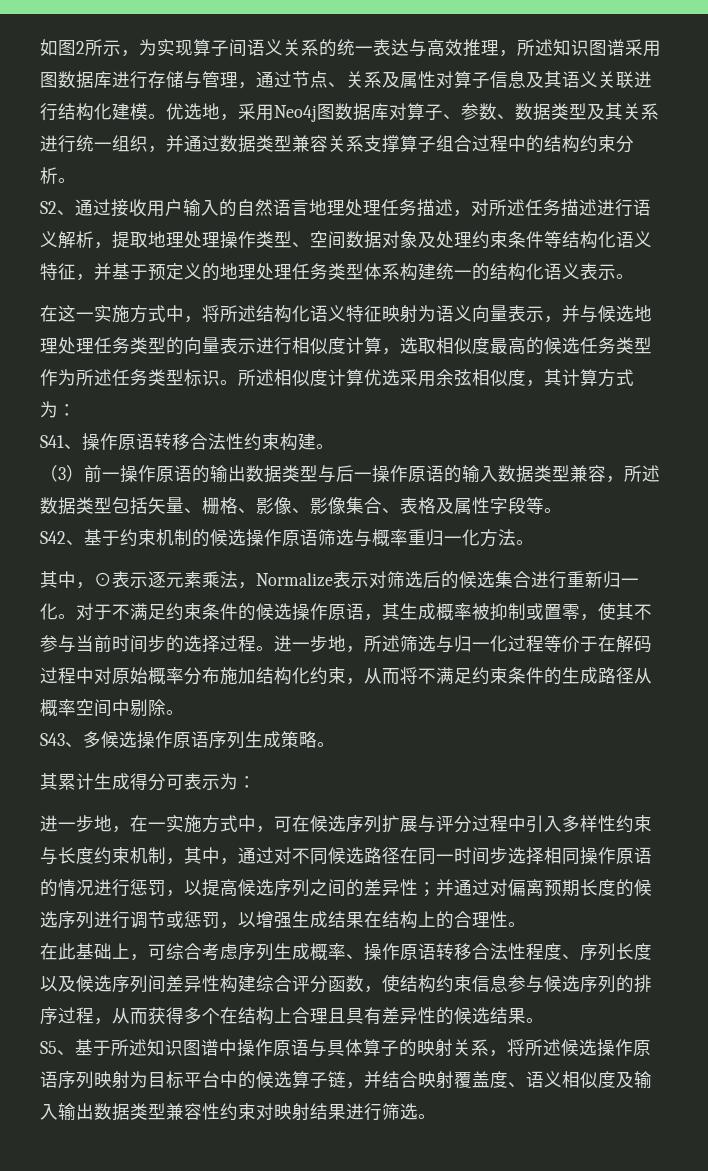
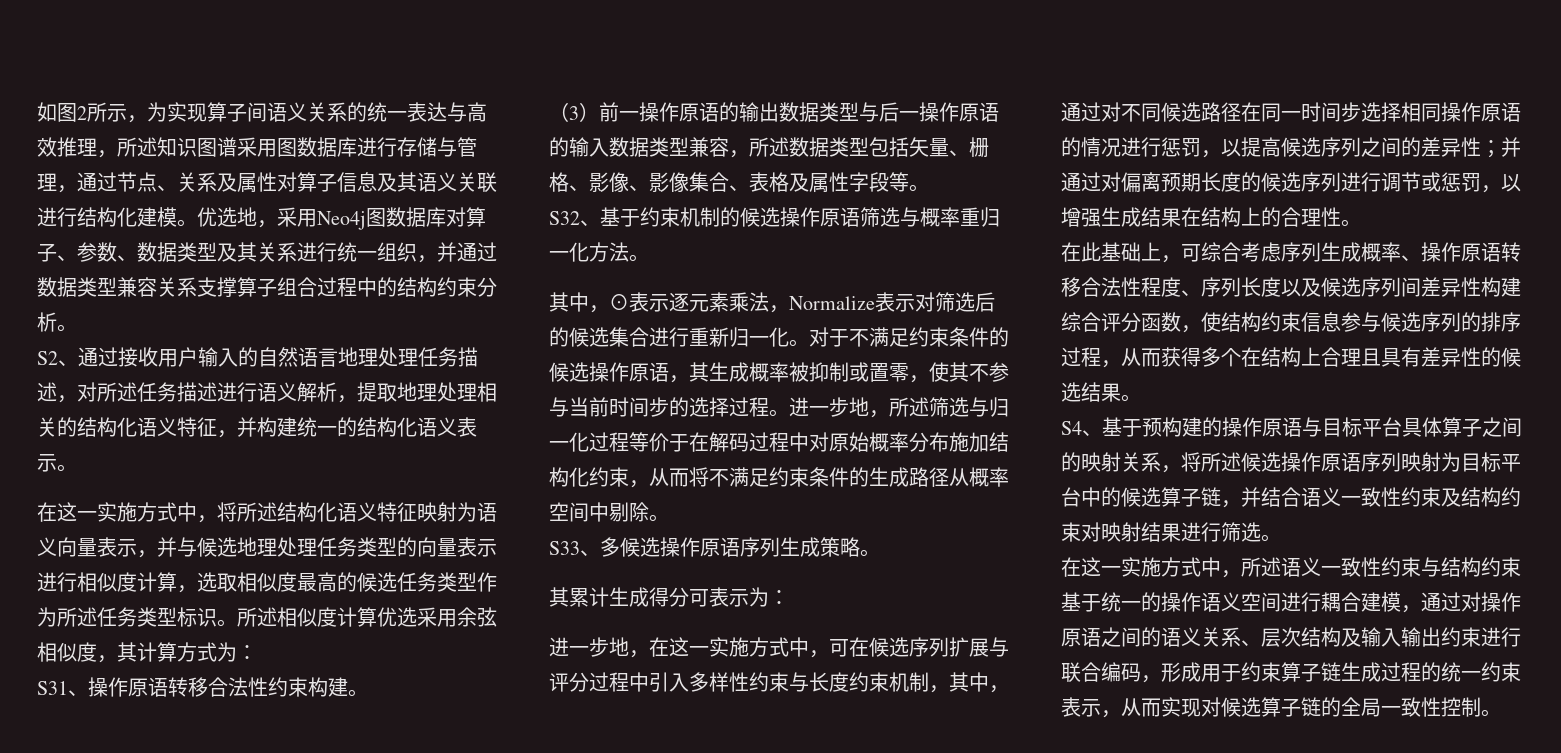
- S2、通过接收用户输入的自然语言地理处理任务描述，对所述任务描述进行语义解析，提取地理处理操作类型、空间数据对象及处理约束条件等结构化语义特征，并基于预定义的地理处理任务类型体系构建统一的结构化语义表示。
+ S2、通过接收用户输入的自然语言地理处理任务描述，对所述任务描述进行语义解析，提取地理处理相关的结构化语义特征，并构建统一的结构化语义表示。
- S41、操作原语转移合法性约束构建。
+ S31、操作原语转移合法性约束构建。
- S42、基于约束机制的候选操作原语筛选与概率重归一化方法。
+ S32、基于约束机制的候选操作原语筛选与概率重归一化方法。
- S43、多候选操作原语序列生成策略。
+ S33、多候选操作原语序列生成策略。
- 进一步地，在一实施方式中，可在候选序列扩展与评分过程中引入多样性约束与长度约束机制，其中，通过对不同候选路径在同一时间步选择相同操作原语的情况进行惩罚，以提高候选序列之间的差异性；
+ 进一步地，在这一实施方式中，可在候选序列扩展与评分过程中引入多样性约束与长度约束机制，其中，通过对不同候选路径在同一时间步选择相同操作原语的情况进行惩罚，以提高候选序列之间的差异性；
- S5、基于所述知识图谱中操作原语与具体算子的映射关系，将所述候选操作原语序列映射为目标平台中的候选算子链，并结合映射覆盖度、语义相似度及输入输出数据类型兼容性约束对映射结果进行筛选。
+ S4、基于预构建的操作原语与目标平台具体算子之间的映射关系，将所述候选操作原语序列映射为目标平台中的候选算子链，并结合语义一致性约束及结构约束对映射结果进行筛选。
+ 在这一实施方式中，所述语义一致性约束与结构约束基于统一的操作语义空间进行耦合建模，通过对操作原语之间的语义关系、层次结构及输入输出约束进行联合编码，形成用于约束算子链生成过程的统一约束表示，从而实现对候选算子链的全局一致性控制。

